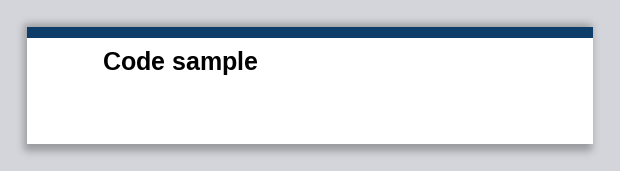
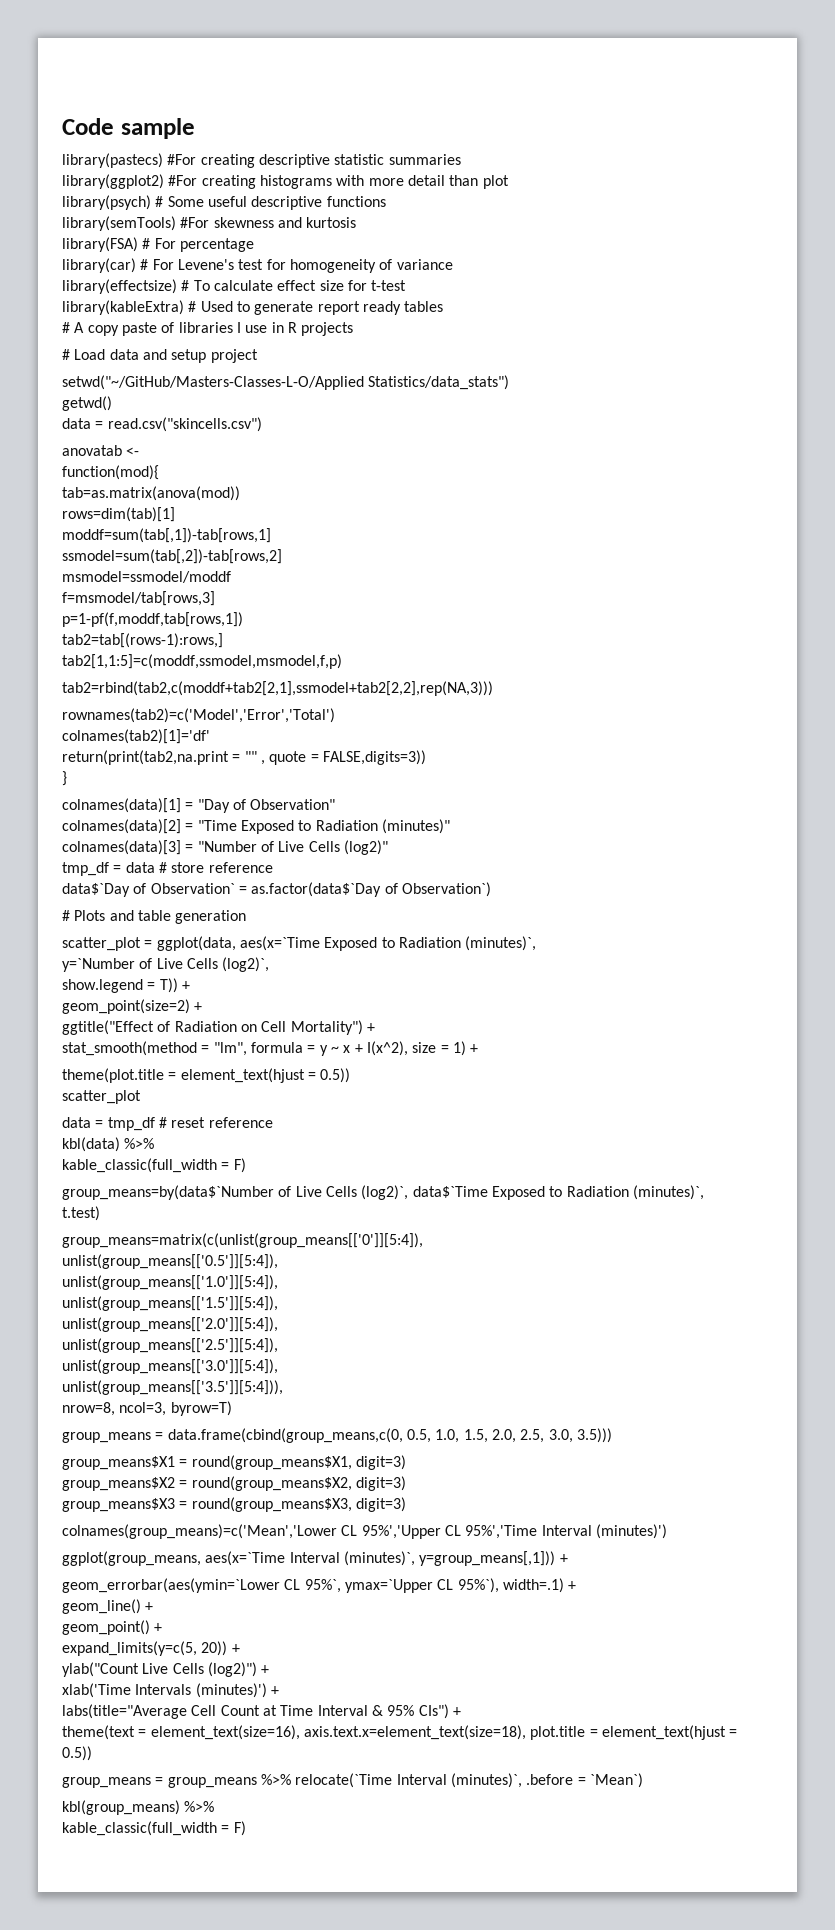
+ library(pastecs) #For creating descriptive statistic summaries
+ library(ggplot2) #For creating histograms with more detail than plot
+ library(psych) # Some useful descriptive functions
+ library(semTools) #For skewness and kurtosis
+ library(FSA) # For percentage
+ library(car) # For Levene's test for homogeneity of variance
+ library(effectsize) # To calculate effect size for t-test
+ library(kableExtra) # Used to generate report ready tables
+ # A copy paste of libraries I use in R projects
+ # Load data and setup project
+ setwd("~/GitHub/Masters-Classes-L-O/Applied Statistics/data_stats")
+ getwd()
+ data = read.csv("skincells.csv")
+ anovatab <-
+ function(mod){
+ tab=as.matrix(anova(mod))
+ rows=dim(tab)[1]
+ moddf=sum(tab[,1])-tab[rows,1]
+ ssmodel=sum(tab[,2])-tab[rows,2]
+ msmodel=ssmodel/moddf
+ f=msmodel/tab[rows,3]
+ p=1-pf(f,moddf,tab[rows,1])
+ tab2=tab[(rows-1):rows,]
+ tab2[1,1:5]=c(moddf,ssmodel,msmodel,f,p)
+ tab2=rbind(tab2,c(moddf+tab2[2,1],ssmodel+tab2[2,2],rep(NA,3)))
+ rownames(tab2)=c('Model','Error','Total')
+ colnames(tab2)[1]='df'
+ return(print(tab2,na.print = "" , quote = FALSE,digits=3))
+ }
+ colnames(data)[1] = "Day of Observation"
+ colnames(data)[2] = "Time Exposed to Radiation (minutes)"
+ colnames(data)[3] = "Number of Live Cells (log2)"
+ tmp_df = data # store reference
+ data$`Day of Observation` = as.factor(data$`Day of Observation`)
+ # Plots and table generation
+ scatter_plot = ggplot(data, aes(x=`Time Exposed to Radiation (minutes)`,
+ y=`Number of Live Cells (log2)`,
+ show.legend = T)) +
+ geom_point(size=2) +
+ ggtitle("Effect of Radiation on Cell Mortality") +
+ stat_smooth(method = "lm", formula = y ~ x + I(x^2), size = 1) +
+ theme(plot.title = element_text(hjust = 0.5))
+ scatter_plot
+ data = tmp_df # reset reference
+ kbl(data) %>%
+ kable_classic(full_width = F)
+ group_means=by(data$`Number of Live Cells (log2)`, data$`Time Exposed to Radiation (minutes)`, t.test)
+ group_means=matrix(c(unlist(group_means[['0']][5:4]),
+ unlist(group_means[['0.5']][5:4]),
+ unlist(group_means[['1.0']][5:4]),
+ unlist(group_means[['1.5']][5:4]),
+ unlist(group_means[['2.0']][5:4]),
+ unlist(group_means[['2.5']][5:4]),
+ unlist(group_means[['3.0']][5:4]),
+ unlist(group_means[['3.5']][5:4])),
+ nrow=8, ncol=3, byrow=T)
+ group_means = data.frame(cbind(group_means,c(0, 0.5, 1.0, 1.5, 2.0, 2.5, 3.0, 3.5)))
+ group_means$X1 = round(group_means$X1, digit=3)
+ group_means$X2 = round(group_means$X2, digit=3)
+ group_means$X3 = round(group_means$X3, digit=3)
+ colnames(group_means)=c('Mean','Lower CL 95%','Upper CL 95%','Time Interval (minutes)')
+ ggplot(group_means, aes(x=`Time Interval (minutes)`, y=group_means[,1])) +
+ geom_errorbar(aes(ymin=`Lower CL 95%`, ymax=`Upper CL 95%`), width=.1) +
+ geom_line() +
+ geom_point() +
+ expand_limits(y=c(5, 20)) +
+ ylab("Count Live Cells (log2)") +
+ xlab('Time Intervals (minutes)') +
+ labs(title="Average Cell Count at Time Interval & 95% CIs") +
+ theme(text = element_text(size=16), axis.text.x=element_text(size=18), plot.title = element_text(hjust = 0.5))
+ group_means = group_means %>% relocate(`Time Interval (minutes)`, .before = `Mean`)
+ kbl(group_means) %>%
+ kable_classic(full_width = F)

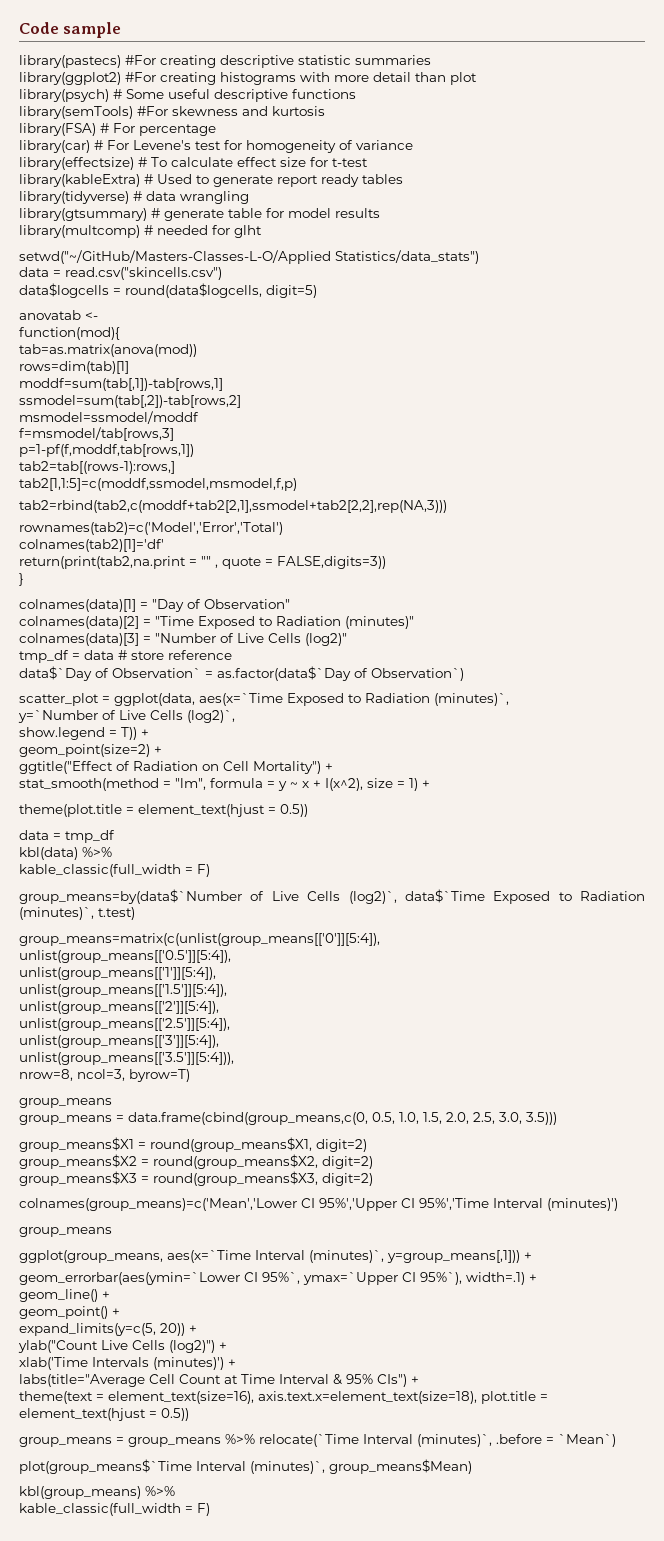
- # A copy paste of libraries I use in R projects
- # Load data and setup project
+ library(tidyverse) # data wrangling
+ library(gtsummary) # generate table for model results
+ library(multcomp) # needed for glht
- getwd()
+ data$logcells = round(data$logcells, digit=5)
- # Plots and table generation
  theme(plot.title = element_text(hjust = 0.5))
- scatter_plot
- data = tmp_df # reset reference
+ data = tmp_df
- unlist(group_means[['1.0']][5:4]),
+ unlist(group_means[['1']][5:4]),
- unlist(group_means[['2.0']][5:4]),
+ unlist(group_means[['2']][5:4]),
- unlist(group_means[['3.0']][5:4]),
+ unlist(group_means[['3']][5:4]),
  nrow=8, ncol=3, byrow=T)
+ group_means
- group_means$X1 = round(group_means$X1, digit=3)
+ group_means$X1 = round(group_means$X1, digit=2)
- group_means$X2 = round(group_means$X2, digit=3)
+ group_means$X2 = round(group_means$X2, digit=2)
- group_means$X3 = round(group_means$X3, digit=3)
+ group_means$X3 = round(group_means$X3, digit=2)
- colnames(group_means)=c('Mean','Lower CL 95%','Upper CL 95%','Time Interval (minutes)')
+ colnames(group_means)=c('Mean','Lower CI 95%','Upper CI 95%','Time Interval (minutes)')
+ group_means
- geom_errorbar(aes(ymin=`Lower CL 95%`, ymax=`Upper CL 95%`), width=.1) +
+ geom_errorbar(aes(ymin=`Lower CI 95%`, ymax=`Upper CI 95%`), width=.1) +
+ plot(group_means$`Time Interval (minutes)`, group_means$Mean)

